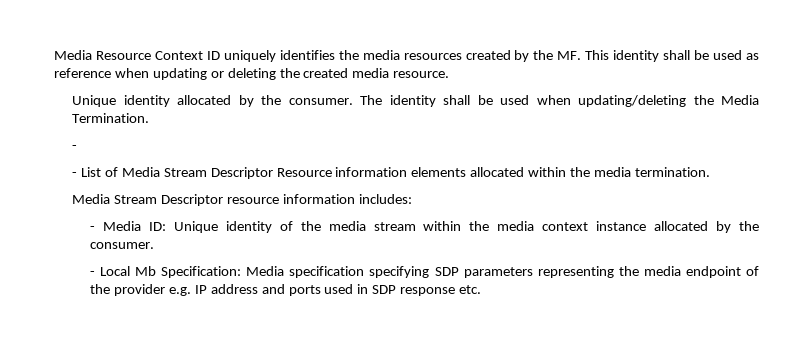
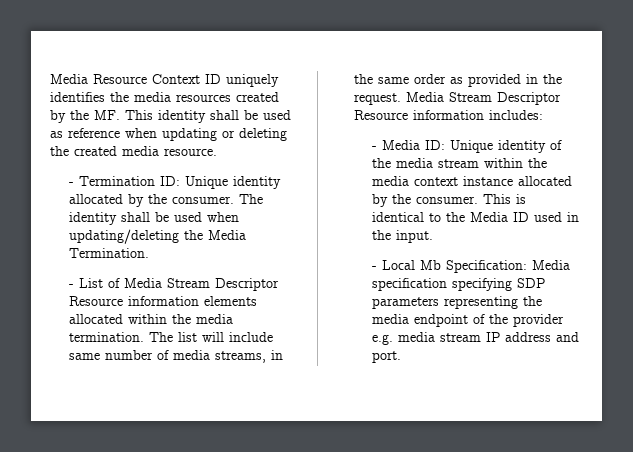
- Unique identity allocated by the consumer.
+ - Termination ID: Unique identity allocated by the consumer.
  The identity shall be used when updating/deleting the Media Termination.
- -
- - List of Media Stream Descriptor Resource information elements allocated within the media termination.
- Media Stream Descriptor resource information includes:
+ - List of Media Stream Descriptor Resource information elements allocated within the media termination. The list will include same number of media streams, in the same order as provided in the request. Media Stream Descriptor Resource information includes:
+ This is identical to the Media ID used in the input.
- - Local Mb Specification: Media specification specifying SDP parameters representing the media endpoint of the provider e.g. IP address and ports used in SDP response etc.
+ - Local Mb Specification: Media specification specifying SDP parameters representing the media endpoint of the provider e.g. media stream IP address and port.

